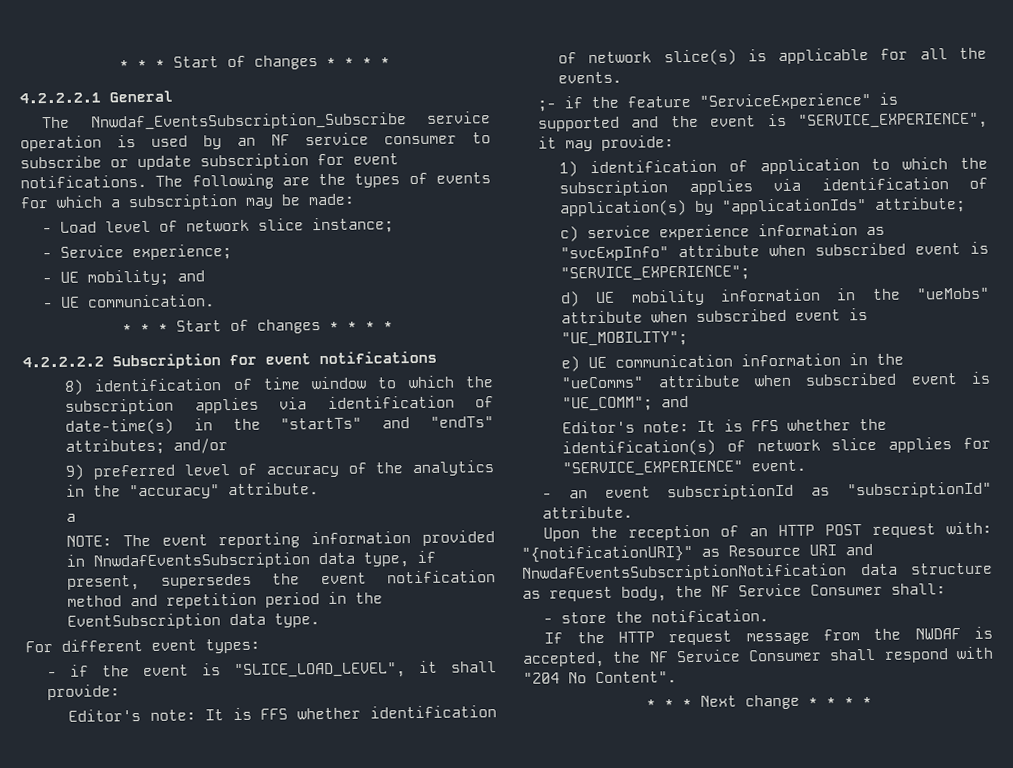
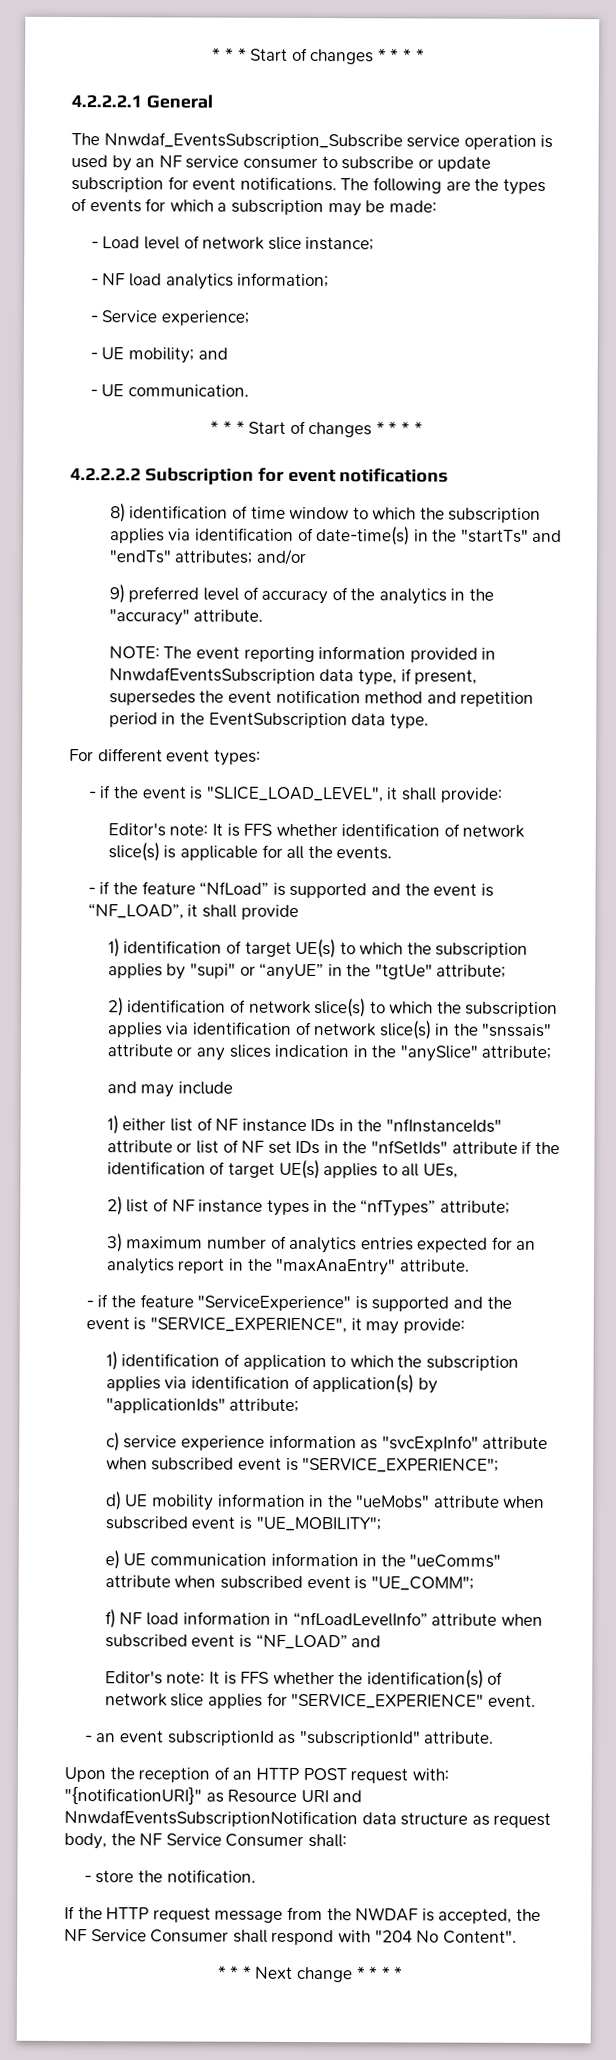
+ - NF load analytics information;
  9) preferred level of accuracy of the analytics in the "accuracy" attribute.
- a
- ;- if the feature "ServiceExperience" is supported and the event is "SERVICE_EXPERIENCE", it may provide:
+ - if the feature “NfLoad” is supported and the event is “NF_LOAD”, it shall provide
+ 1) identification of target UE(s) to which the subscription applies by "supi" or “anyUE” in the "tgtUe" attribute;
+ 2) identification of network slice(s) to which the subscription applies via identification of network slice(s) in the "snssais" attribute or any slices indication in the "anySlice" attribute;
+ and may include
+ 1) either list of NF instance IDs in the "nfInstanceIds" attribute or list of NF set IDs in the "nfSetIds" attribute if the identification of target UE(s) applies to all UEs,
+ 2) list of NF instance types in the “nfTypes” attribute;
+ 3) maximum number of analytics entries expected for an analytics report in the "maxAnaEntry" attribute.
+ - if the feature "ServiceExperience" is supported and the event is "SERVICE_EXPERIENCE", it may provide:
- e) UE communication information in the "ueComms" attribute when subscribed event is "UE_COMM"; and
+ e) UE communication information in the "ueComms" attribute when subscribed event is "UE_COMM";
+ f) NF load information in “nfLoadLevelInfo” attribute when subscribed event is “NF_LOAD” and

